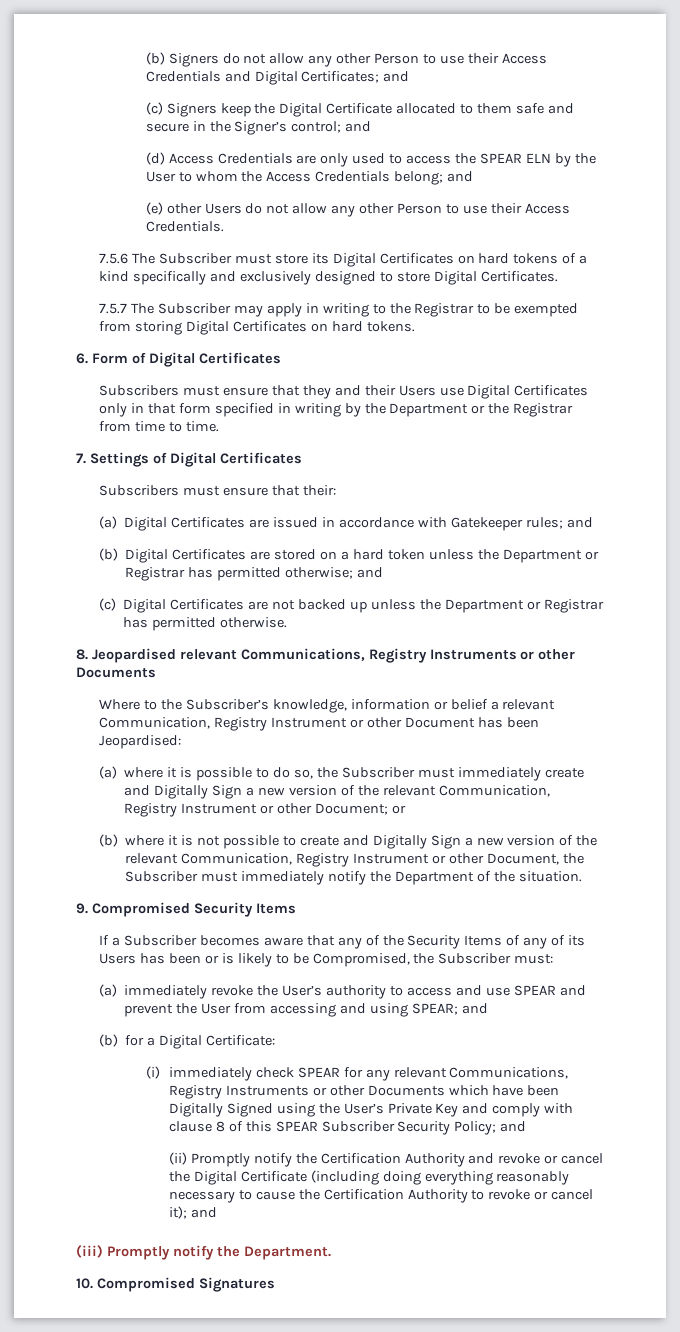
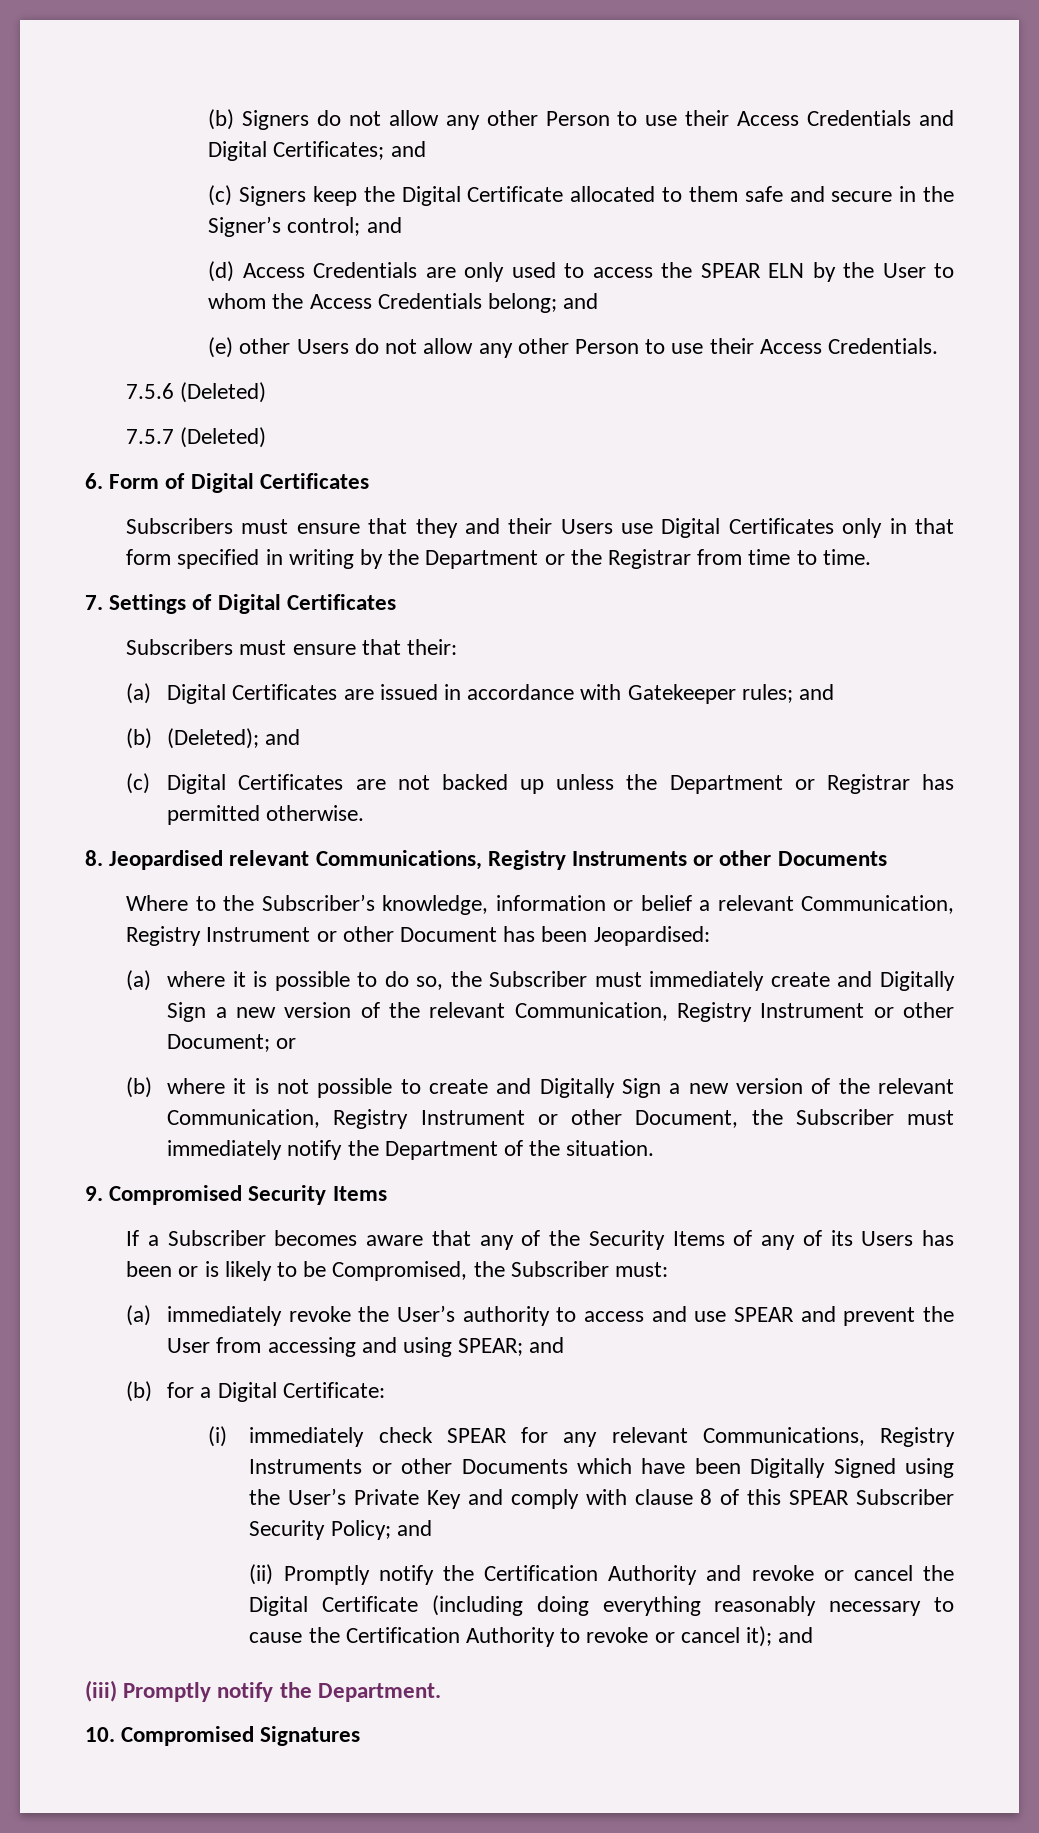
- 7.5.6 The Subscriber must store its Digital Certificates on hard tokens of a kind specifically and exclusively designed to store Digital Certificates.
- 7.5.7 The Subscriber may apply in writing to the Registrar to be exempted from storing Digital Certificates on hard tokens.
+ 7.5.6 (Deleted)
+ 7.5.7 (Deleted)
- (b) Digital Certificates are stored on a hard token unless the Department or Registrar has permitted otherwise; and
+ (b) (Deleted); and

